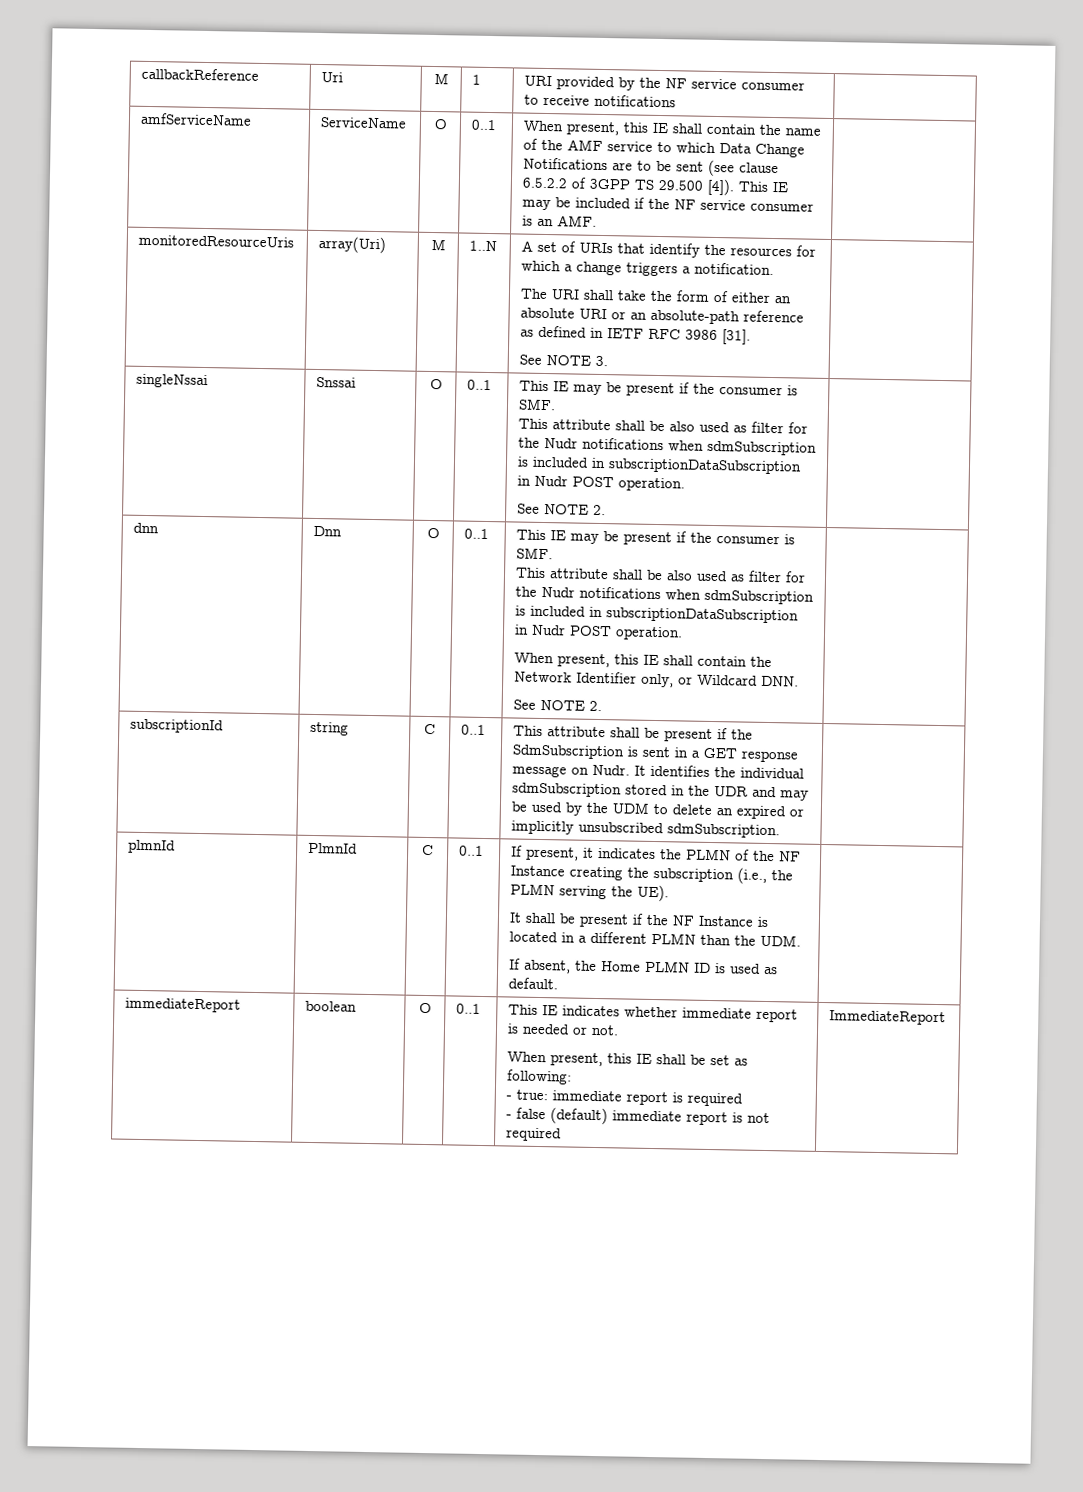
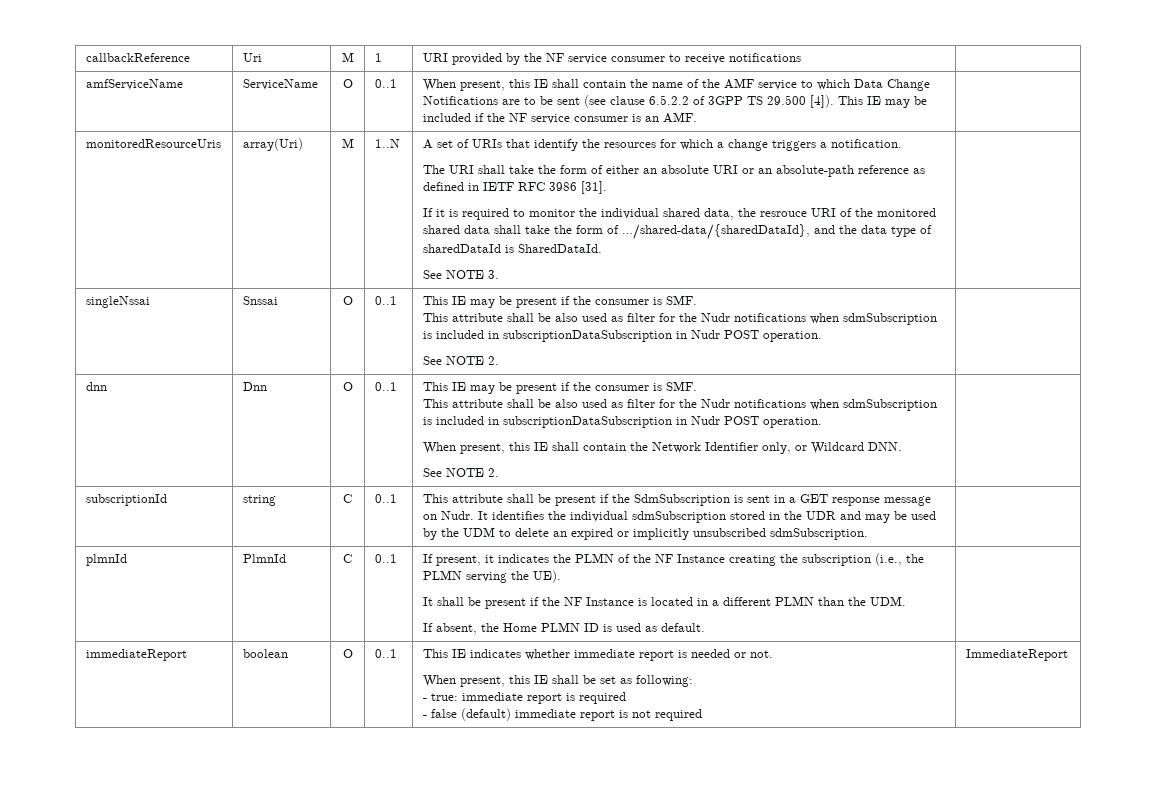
+ If it is required to monitor the individual shared data, the resrouce URI of the monitored shared data shall take the form of …/shared-data/{sharedDataId}, and the data type of sharedDataId is SharedDataId.

